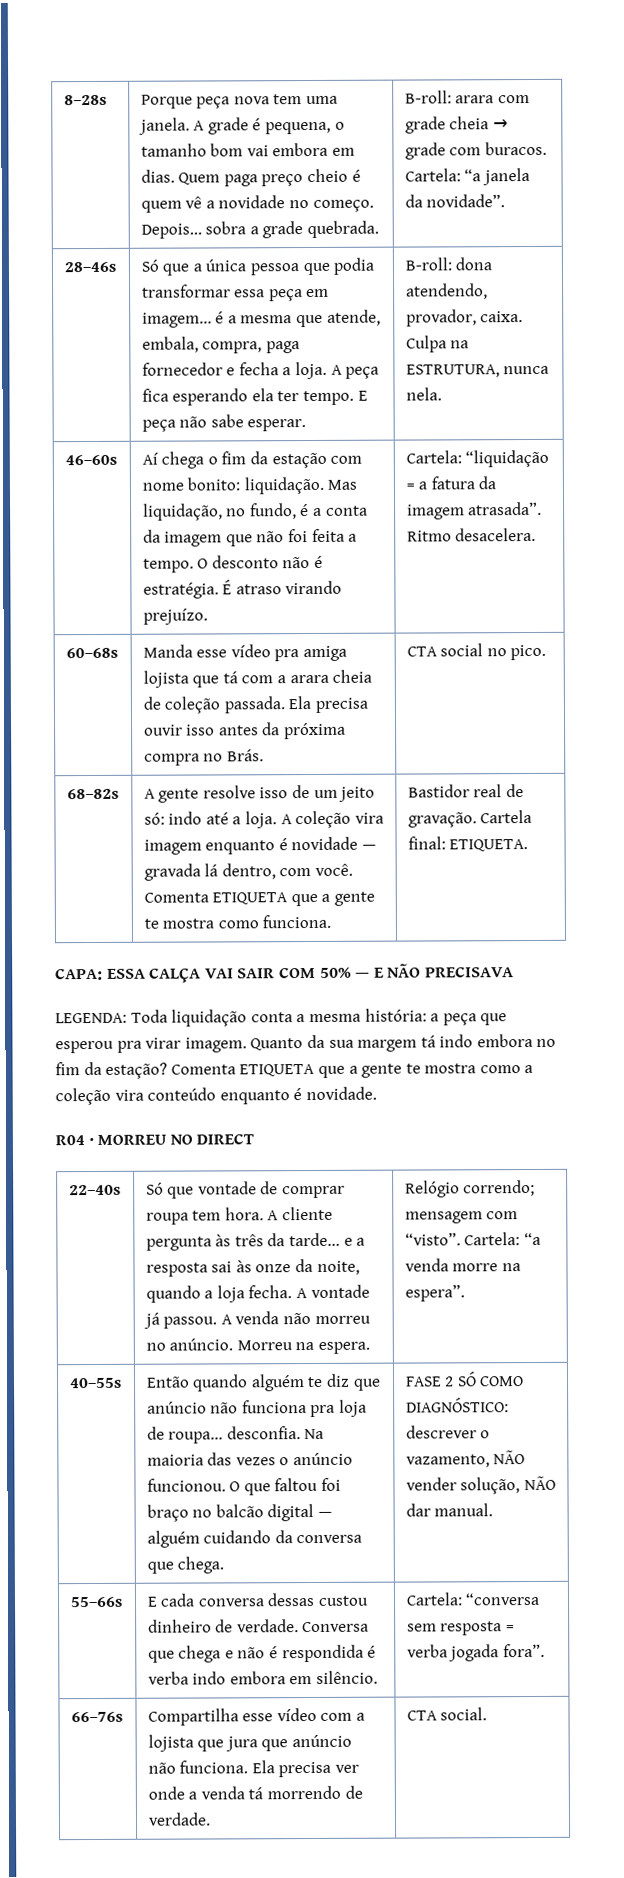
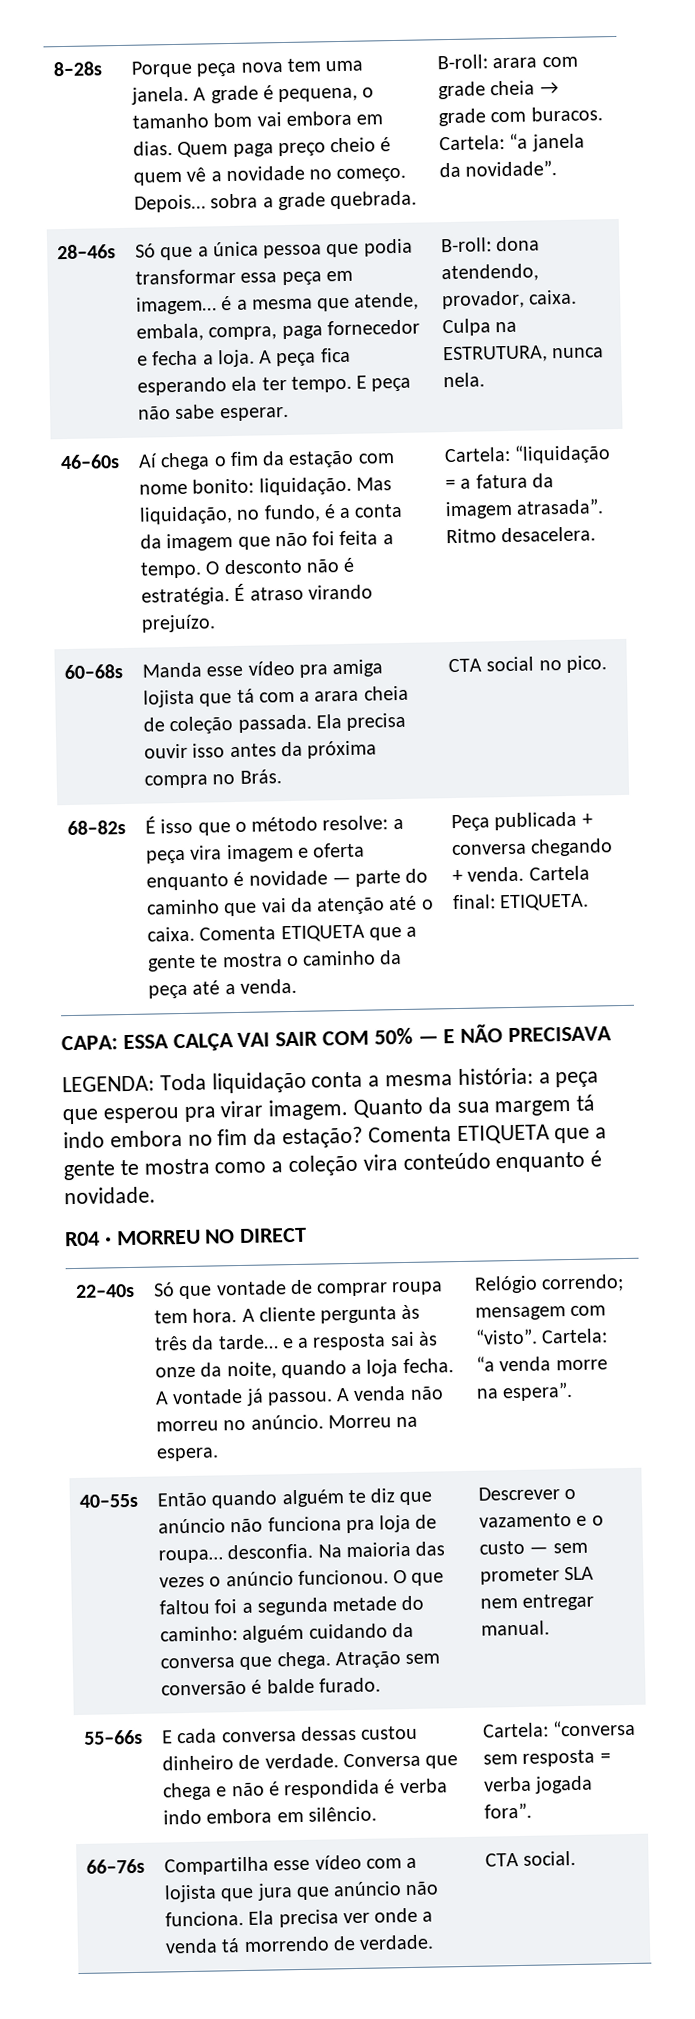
- A gente resolve isso de um jeito só: indo até a loja. A coleção vira imagem enquanto é novidade — gravada lá dentro, com você. Comenta ETIQUETA que a gente te mostra como funciona. | Bastidor real de gravação.
+ É isso que o método resolve: a peça vira imagem e oferta enquanto é novidade — parte do caminho que vai da atenção até o caixa. Comenta ETIQUETA que a gente te mostra o caminho da peça até a venda. | Peça publicada + conversa chegando + venda.
- O que faltou foi braço no balcão digital — alguém cuidando da conversa que chega. | FASE 2 SÓ COMO DIAGNÓSTICO: descrever o vazamento, NÃO vender solução, NÃO dar manual.
+ O que faltou foi a segunda metade do caminho: alguém cuidando da conversa que chega. Atração sem conversão é balde furado. | Descrever o vazamento e o custo — sem prometer SLA nem entregar manual.

